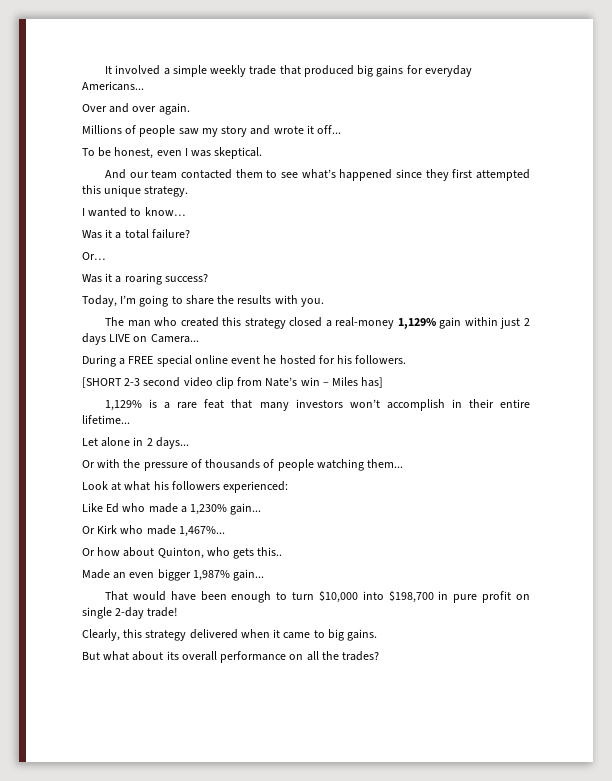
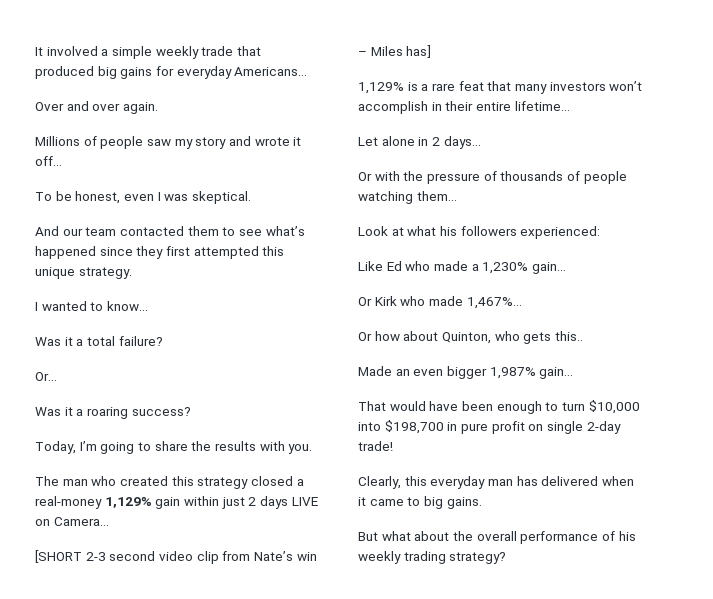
- During a FREE special online event he hosted for his followers.
- Clearly, this strategy delivered when it came to big gains.
+ Clearly, this everyday man has delivered when it came to big gains.
- But what about its overall performance on all the trades?
+ But what about the overall performance of his weekly trading strategy?

